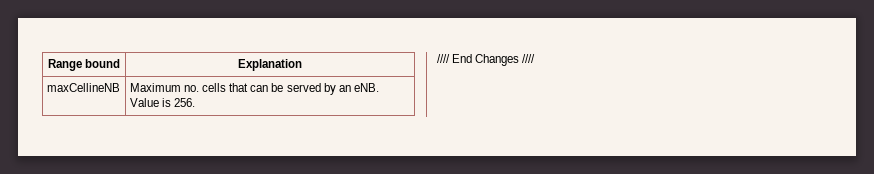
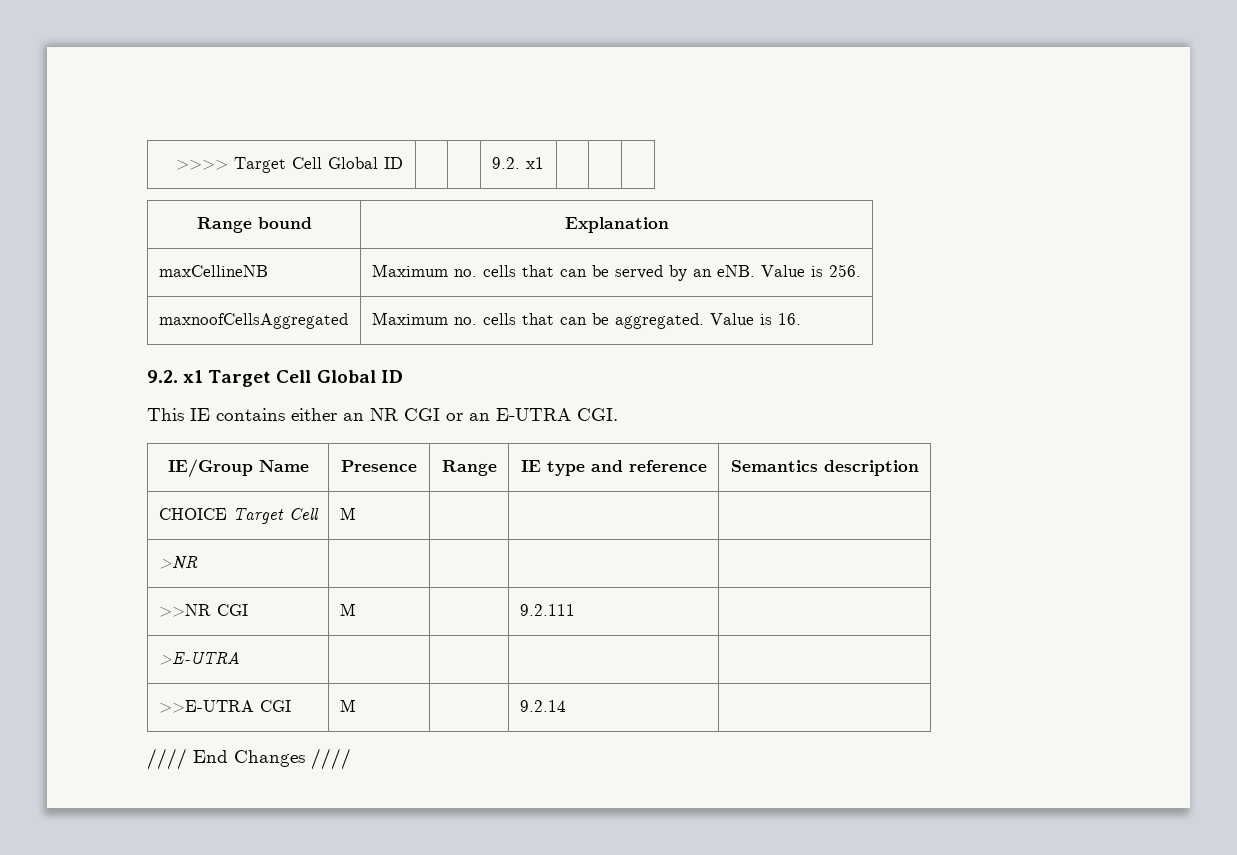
+ >>>> Target Cell Global ID | | | 9.2. x1 | | |
+ maxnoofCellsAggregated | Maximum no. cells that can be aggregated. Value is 16.
+ 9.2. x1 Target Cell Global ID
+ This IE contains either an NR CGI or an E-UTRA CGI.
+ IE/Group Name | Presence | Range | IE type and reference | Semantics description
+ CHOICE Target Cell | M | | |
+ >NR | | | |
+ >>NR CGI | M | | 9.2.111 |
+ >E-UTRA | | | |
+ >>E-UTRA CGI | M | | 9.2.14 |

